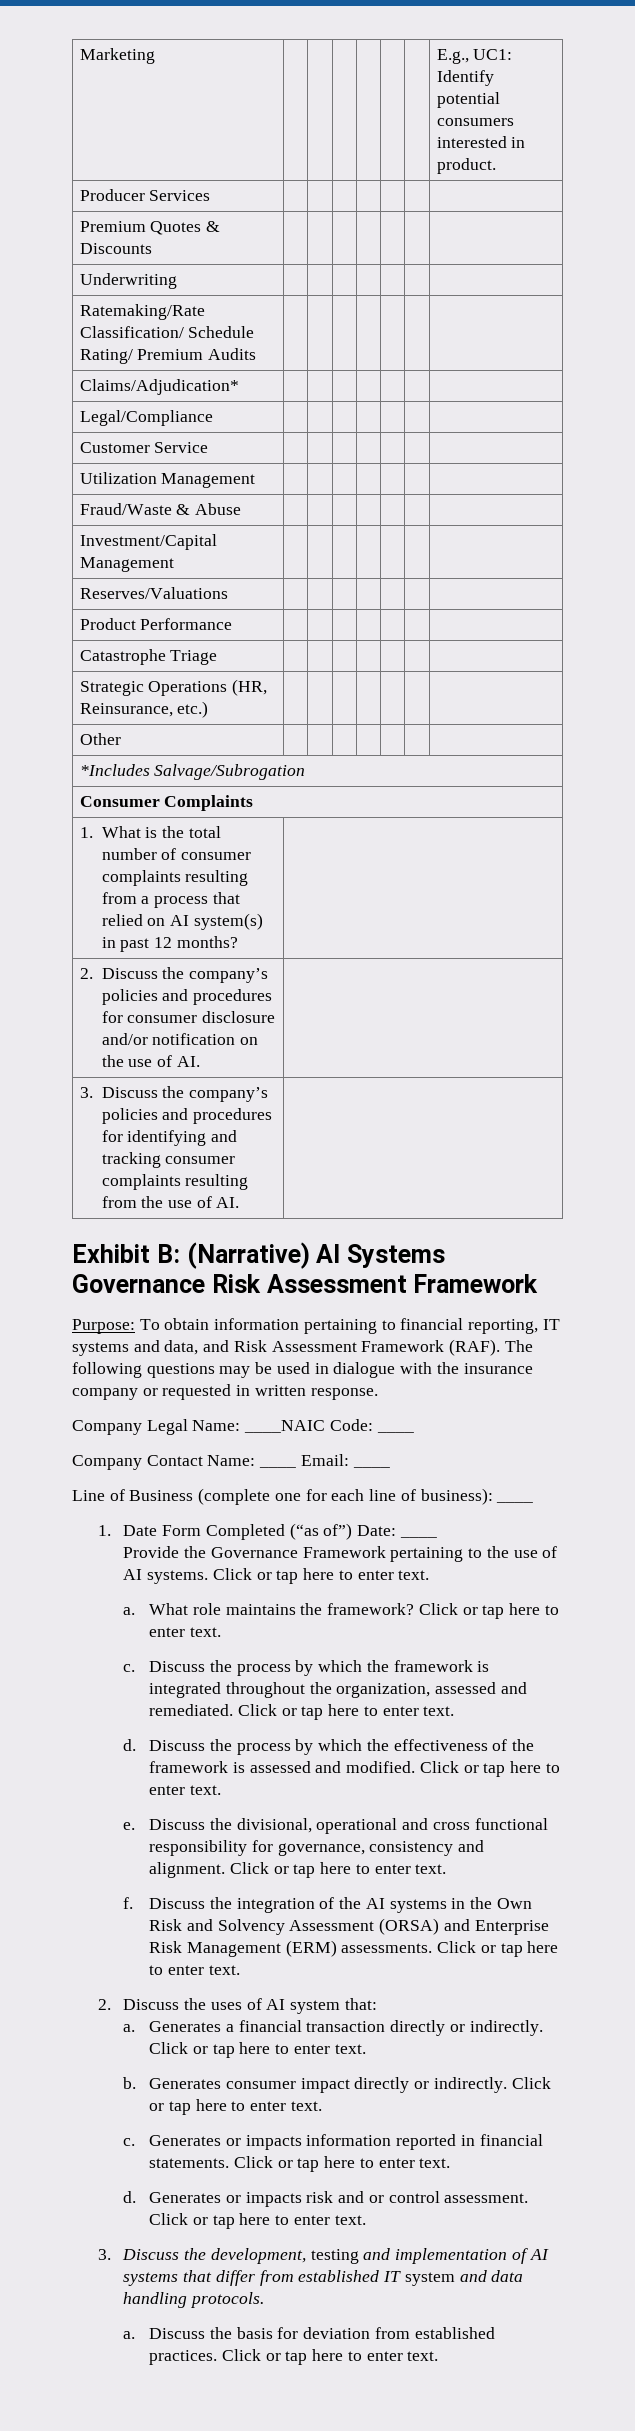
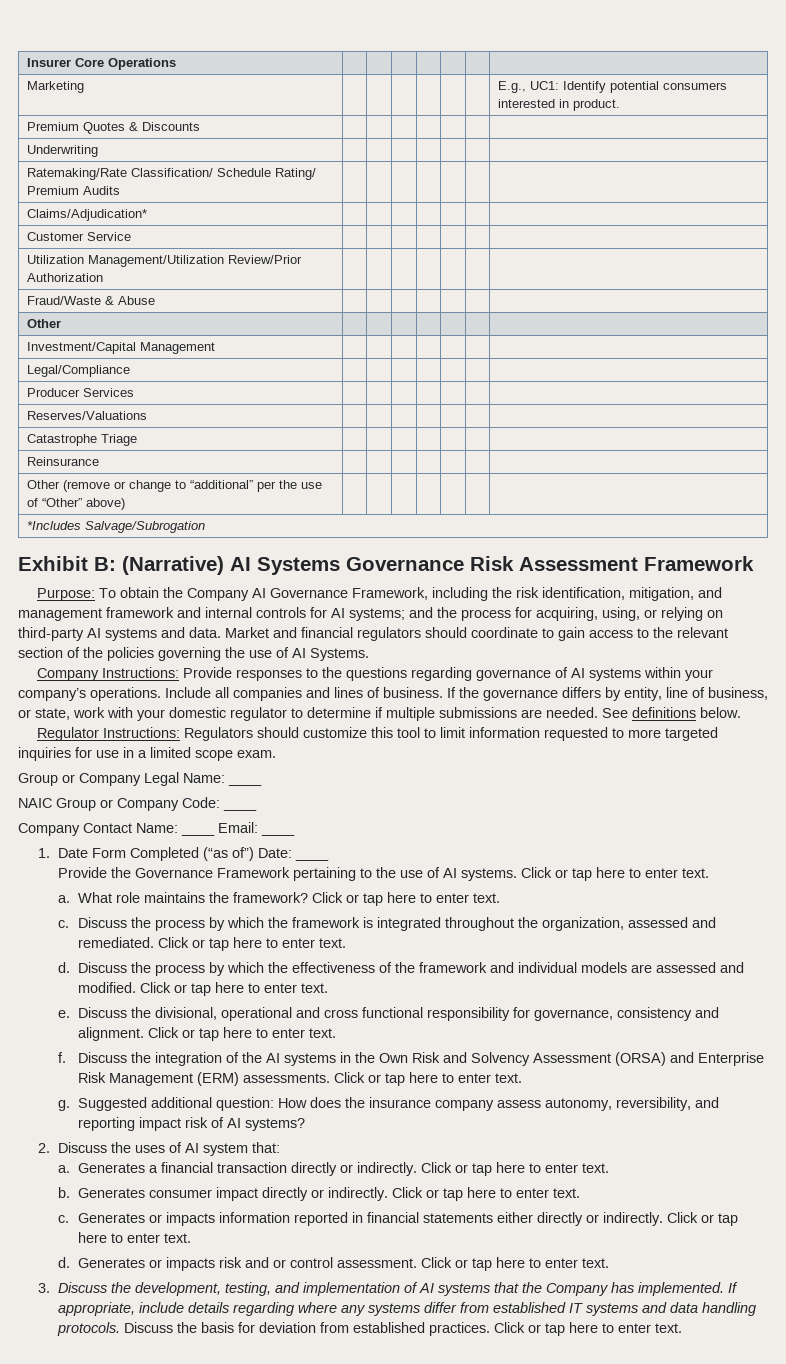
+ Insurer Core Operations | | | | | | |
- Producer Services | | | | | | |
- Legal/Compliance | | | | | | |
- Utilization Management | | | | | | |
+ Utilization Management/Utilization Review/Prior Authorization | | | | | | |
+ Other | | | | | | |
+ Legal/Compliance | | | | | | |
+ Producer Services | | | | | | |
  Reserves/Valuations | | | | | | |
- Product Performance | | | | | | |
  Catastrophe Triage | | | | | | |
- Strategic Operations (HR, Reinsurance, etc.) | | | | | | |
- Other | | | | | | |
+ Reinsurance | | | | | | |
+ Other (remove or change to “additional” per the use of “Other” above) | | | | | | |
  *Includes Salvage/Subrogation
- Consumer Complaints
- 1. What is the total number of consumer complaints resulting from a process that relied on AI system(s) in past 12 months? |
- 2. Discuss the company’s policies and procedures for consumer disclosure and/or notification on the use of AI. |
- 3. Discuss the company’s policies and procedures for identifying and tracking consumer complaints resulting from the use of AI. |
- Purpose: To obtain information pertaining to financial reporting, IT systems and data, and Risk Assessment Framework (RAF). The following questions may be used in dialogue with the insurance company or requested in written response.
- Company Legal Name: ____NAIC Code: ____
+ Purpose: To obtain the Company AI Governance Framework, including the risk identification, mitigation, and management framework and internal controls for AI systems; and the process for acquiring, using, or relying on third-party AI systems and data. Market and financial regulators should coordinate to gain access to the relevant section of the policies governing the use of AI Systems.
+ Company Instructions: Provide responses to the questions regarding governance of AI systems within your company’s operations. Include all companies and lines of business. If the governance differs by entity, line of business, or state, work with your domestic regulator to determine if multiple submissions are needed. See definitions below.
+ Regulator Instructions: Regulators should customize this tool to limit information requested to more targeted inquiries for use in a limited scope exam.
+ Group or Company Legal Name: ____
+ NAIC Group or Company Code: ____
- Line of Business (complete one for each line of business): ____
- Discuss the process by which the effectiveness of the framework is assessed and modified.
+ Discuss the process by which the effectiveness of the framework and individual models are assessed and modified.
+ g. Suggested additional question: How does the insurance company assess autonomy, reversibility, and reporting impact risk of AI systems?
- Generates or impacts information reported in financial statements.
+ Generates or impacts information reported in financial statements either directly or indirectly.
- 3. Discuss the development, testing and implementation of AI systems that differ from established IT system and data handling protocols.
- a.
+ 3. Discuss the development, testing, and implementation of AI systems that the Company has implemented. If appropriate, include details regarding where any systems differ from established IT systems and data handling protocols.

